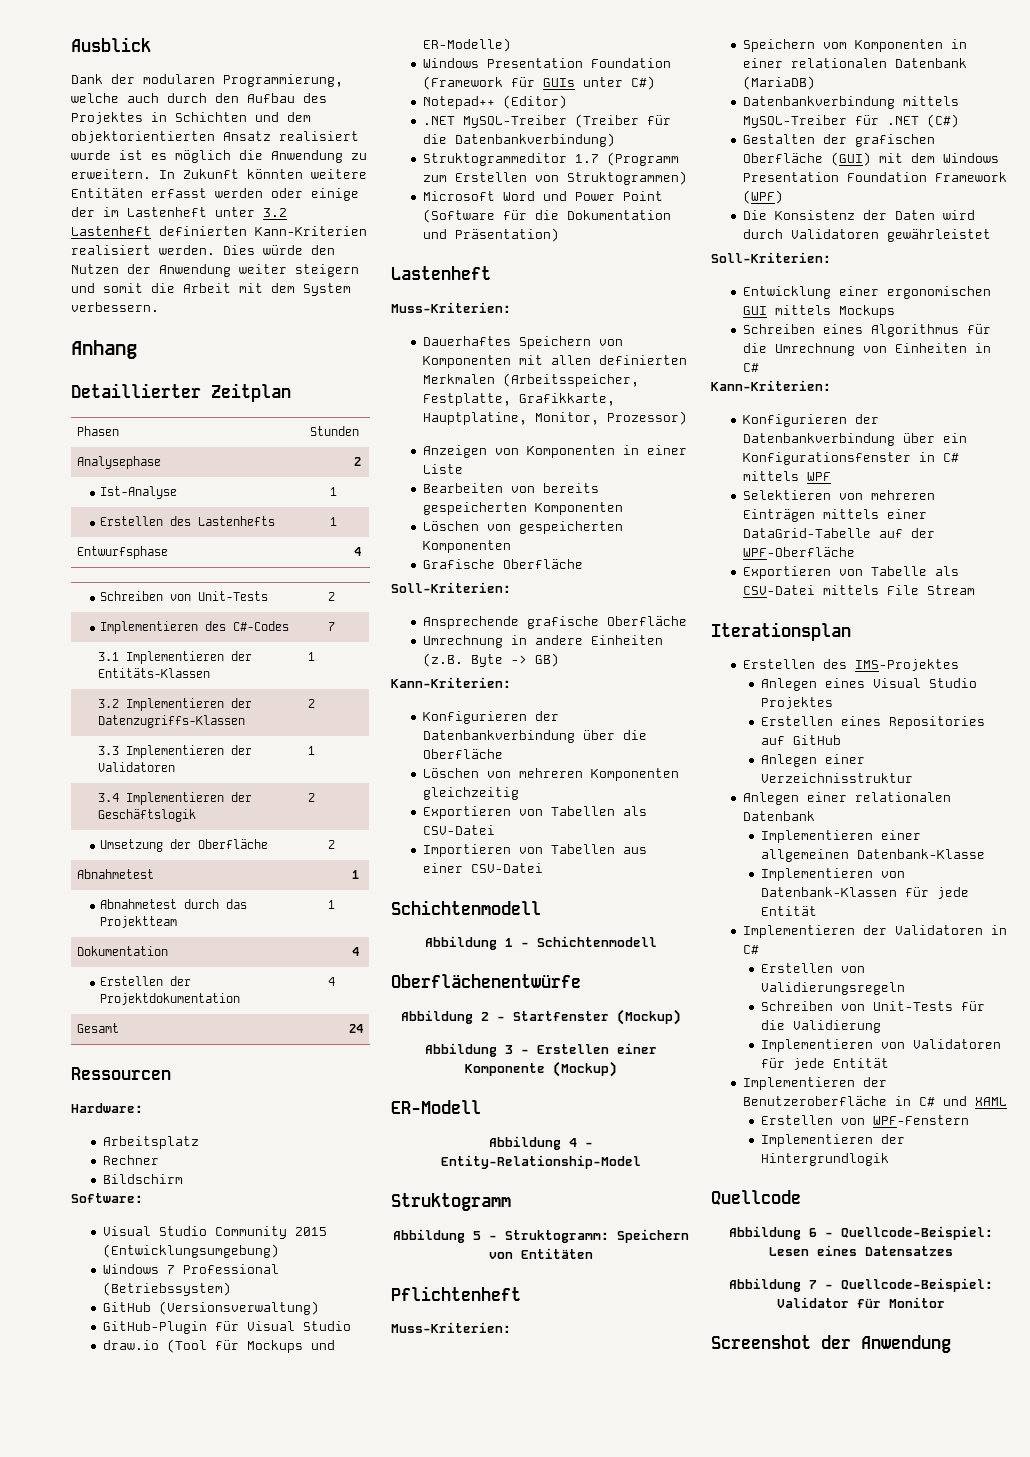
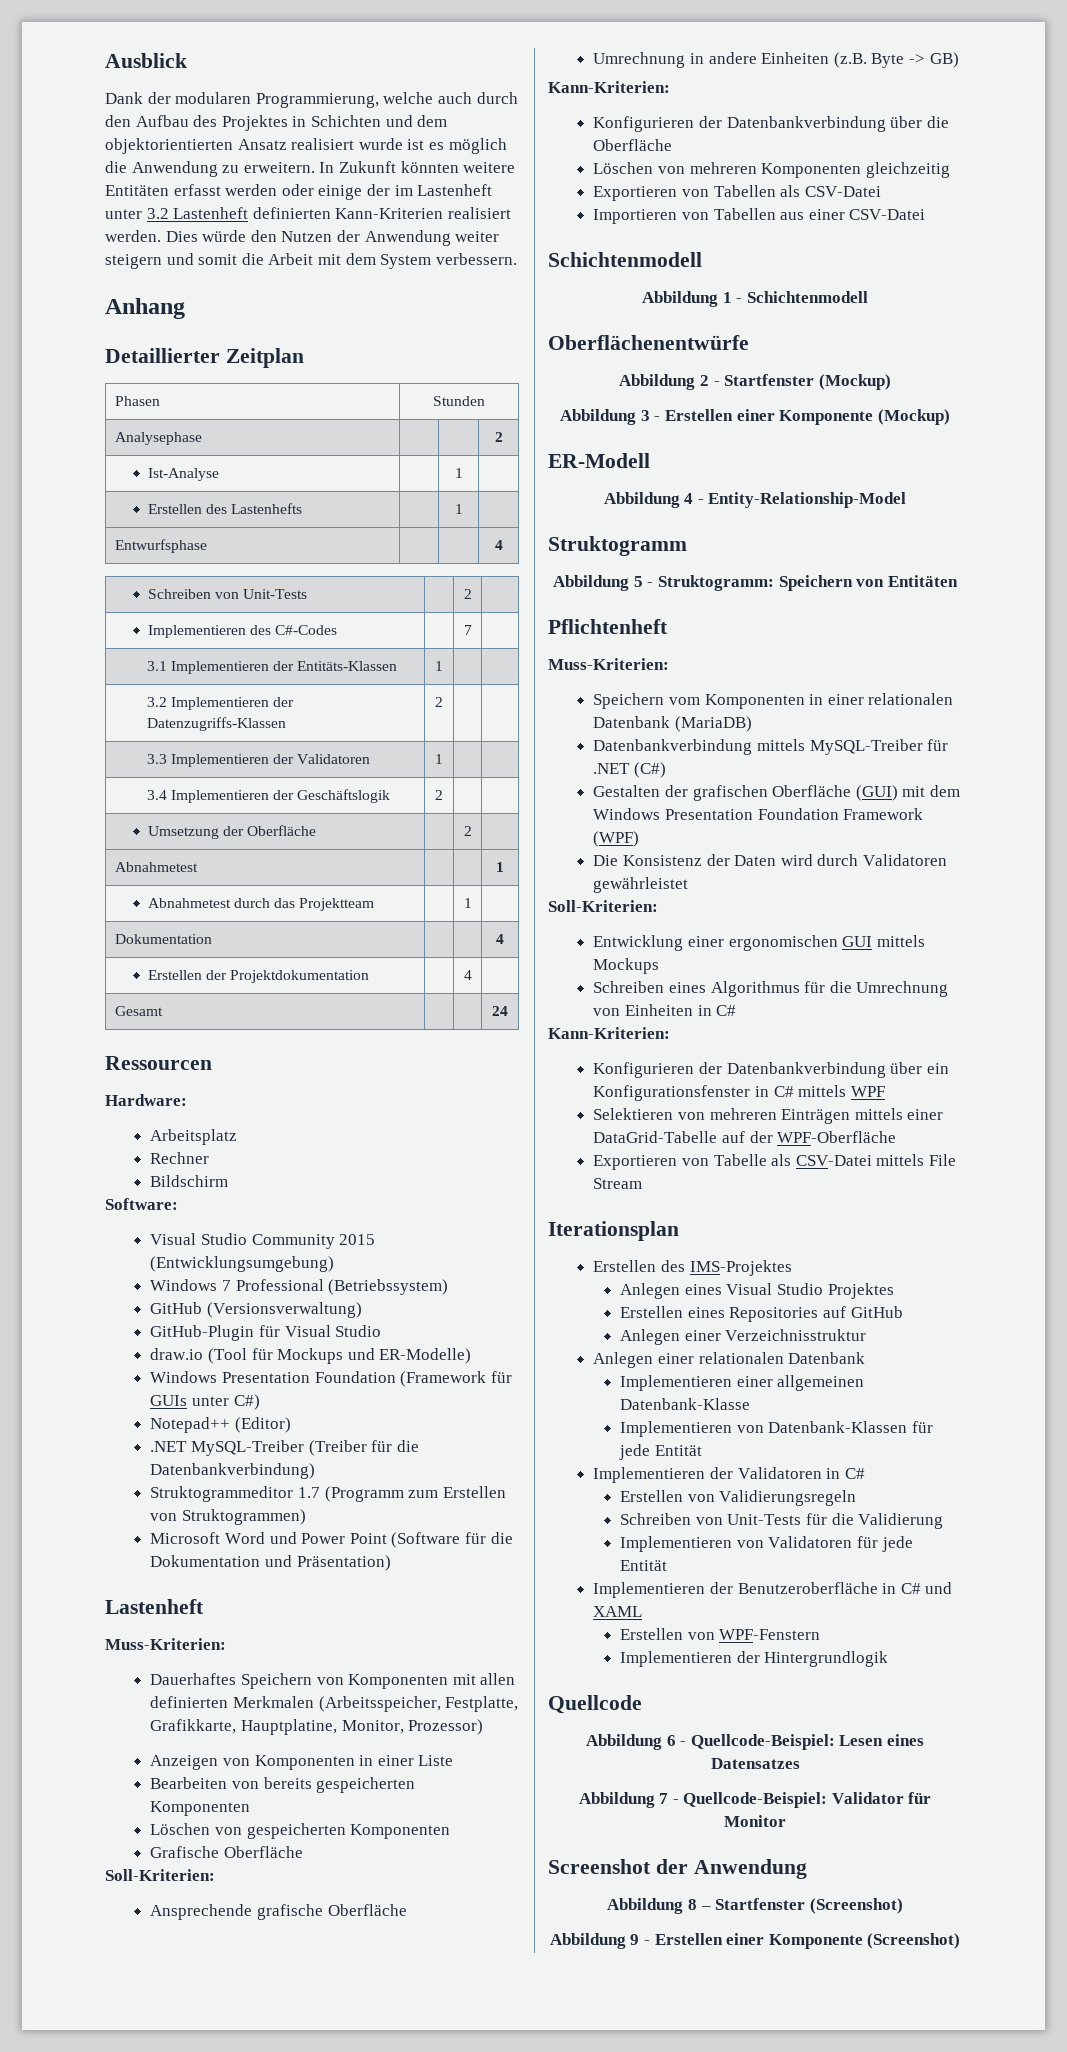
+ Abbildung 8 – Startfenster (Screenshot)
+ Abbildung 9 - Erstellen einer Komponente (Screenshot)

